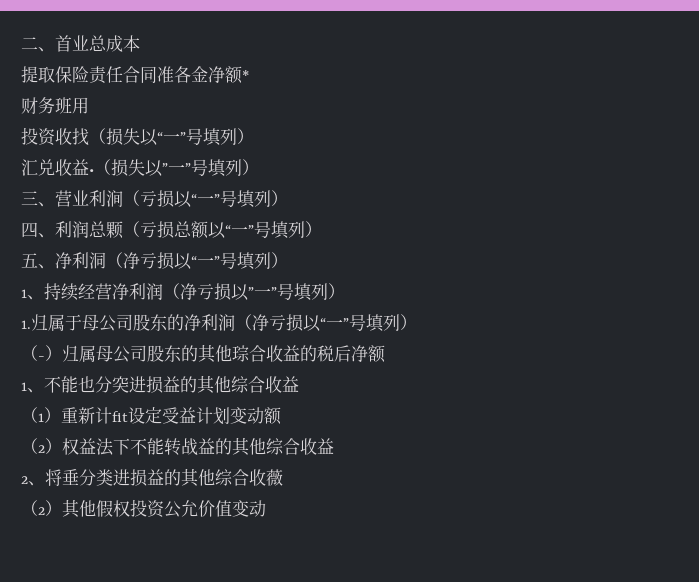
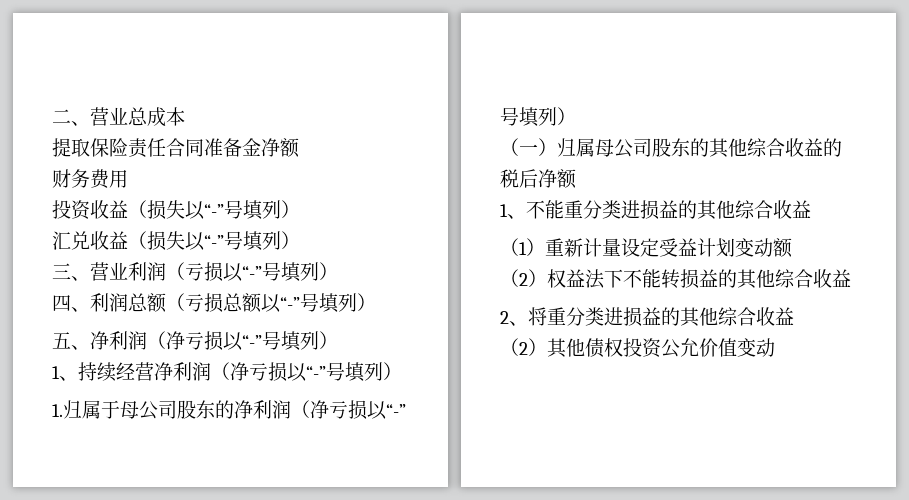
- 二、首业总成本
+ 二、营业总成本
- 提取保险责任合同准各金净额*
+ 提取保险责任合同准备金净额
- 财务班用
+ 财务费用
- 投资收找（损失以“一”号填列）
+ 投资收益（损失以“-”号填列）
- 汇兑收益•（损失以”一”号填列）
+ 汇兑收益（损失以“-”号填列）
- 三、营业利涧（亏损以“一”号填列）
+ 三、营业利润（亏损以“-”号填列）
- 四、利润总颗（亏损总额以“一”号填列）
+ 四、利润总额（亏损总额以“-”号填列）
- 五、净利洞（净亏损以“一”号填列）
+ 五、净利润（净亏损以“-”号填列）
- 1、持续经营净利润（净亏损以”一”号填列）
+ 1、持续经营净利润（净亏损以“-”号填列）
- 1.归属于母公司股东的净利涧（净亏损以“一”号填列）
+ 1.归属于母公司股东的净利润（净亏损以“-”号填列）
- （-）归属母公司股东的其他琮合收益的税后净额
+ （一）归属母公司股东的其他综合收益的税后净额
- 1、不能也分突进损益的其他综合收益
+ 1、不能重分类进损益的其他综合收益
- （1）重新计fit设定受益计划变动额
+ （1）重新计量设定受益计划变动额
- （2）权益法下不能转战益的其他综合收益
+ （2）权益法下不能转损益的其他综合收益
- 2、将垂分类进损益的其他综合收薇
+ 2、将重分类进损益的其他综合收益
- （2）其他假权投资公允价值变动
+ （2）其他债权投资公允价值变动

